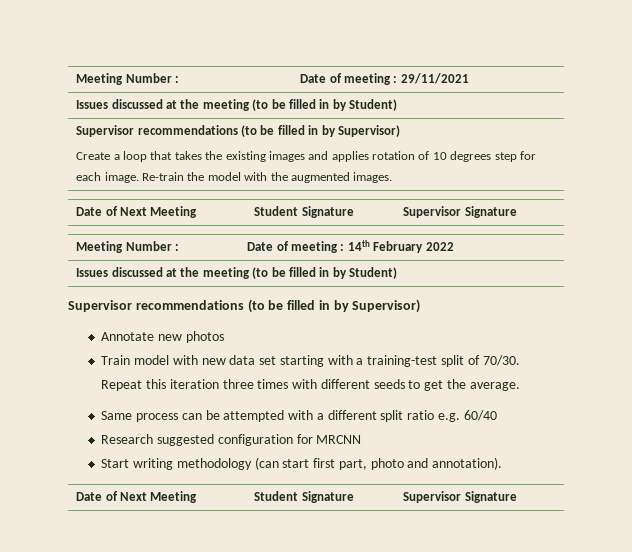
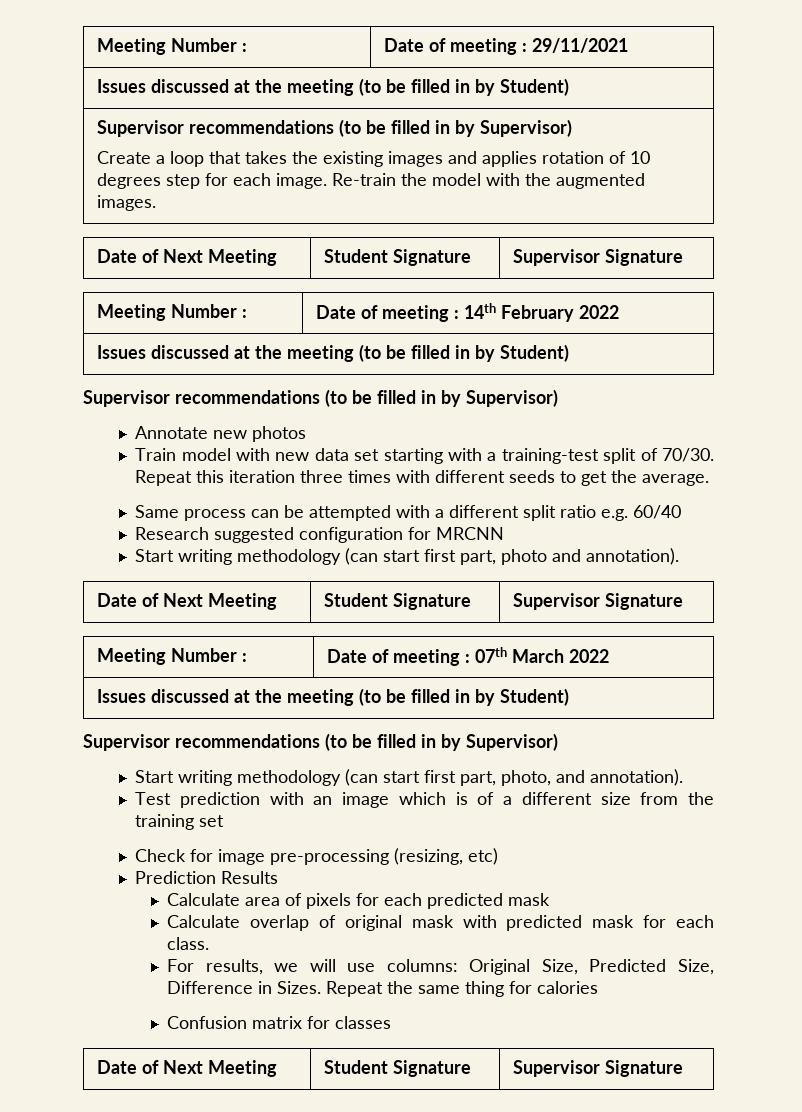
+ Meeting Number : | Date of meeting : 07th March 2022
+ Issues discussed at the meeting (to be filled in by Student)
+ Supervisor recommendations (to be filled in by Supervisor)
+ Start writing methodology (can start first part, photo, and annotation).
+ Test prediction with an image which is of a different size from the training set
+ Check for image pre-processing (resizing, etc)
+ Prediction Results
+ Calculate area of pixels for each predicted mask
+ Calculate overlap of original mask with predicted mask for each class.
+ For results, we will use columns: Original Size, Predicted Size, Difference in Sizes. Repeat the same thing for calories
+ Confusion matrix for classes
+ Date of Next Meeting | Student Signature | Supervisor Signature

